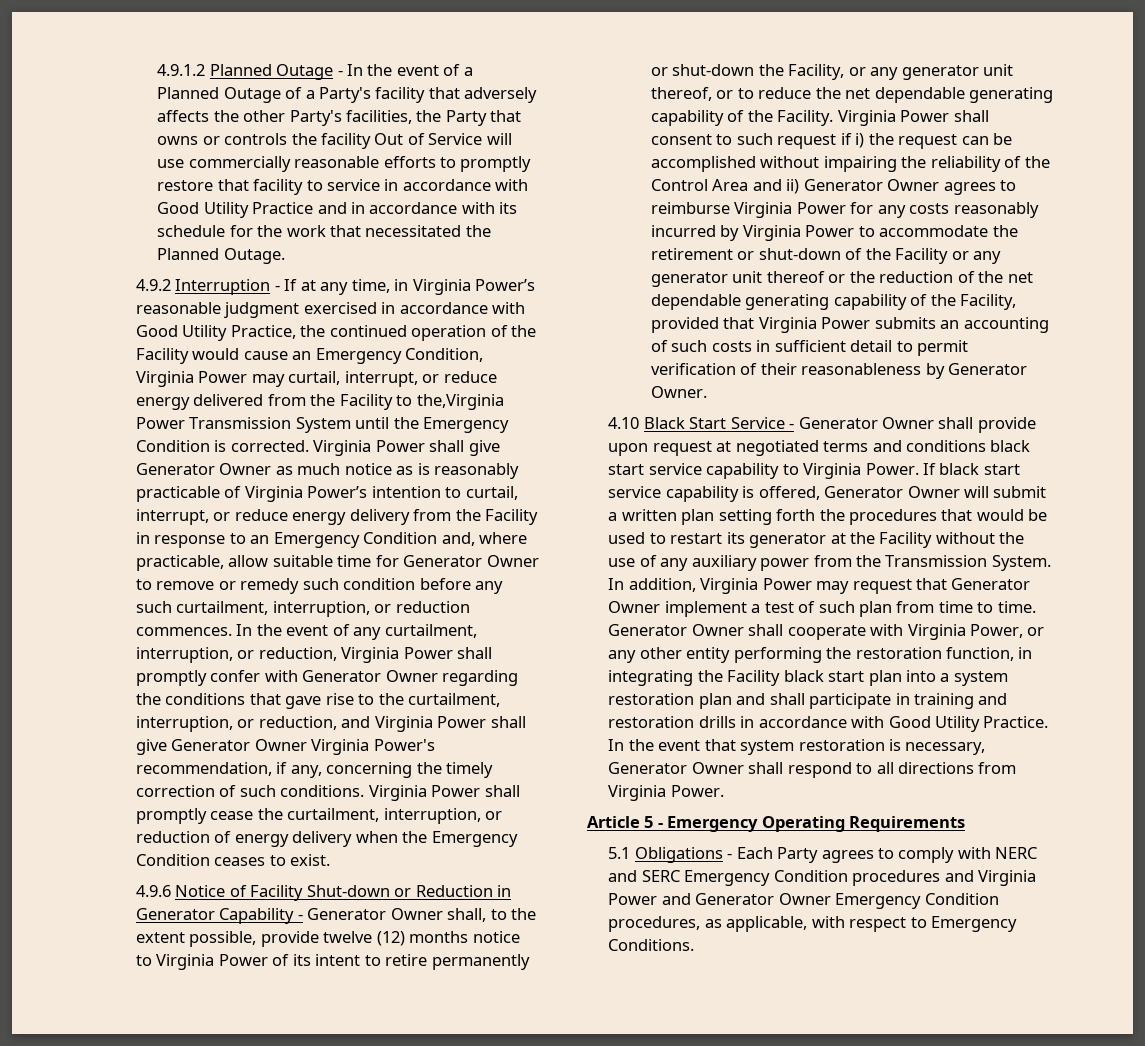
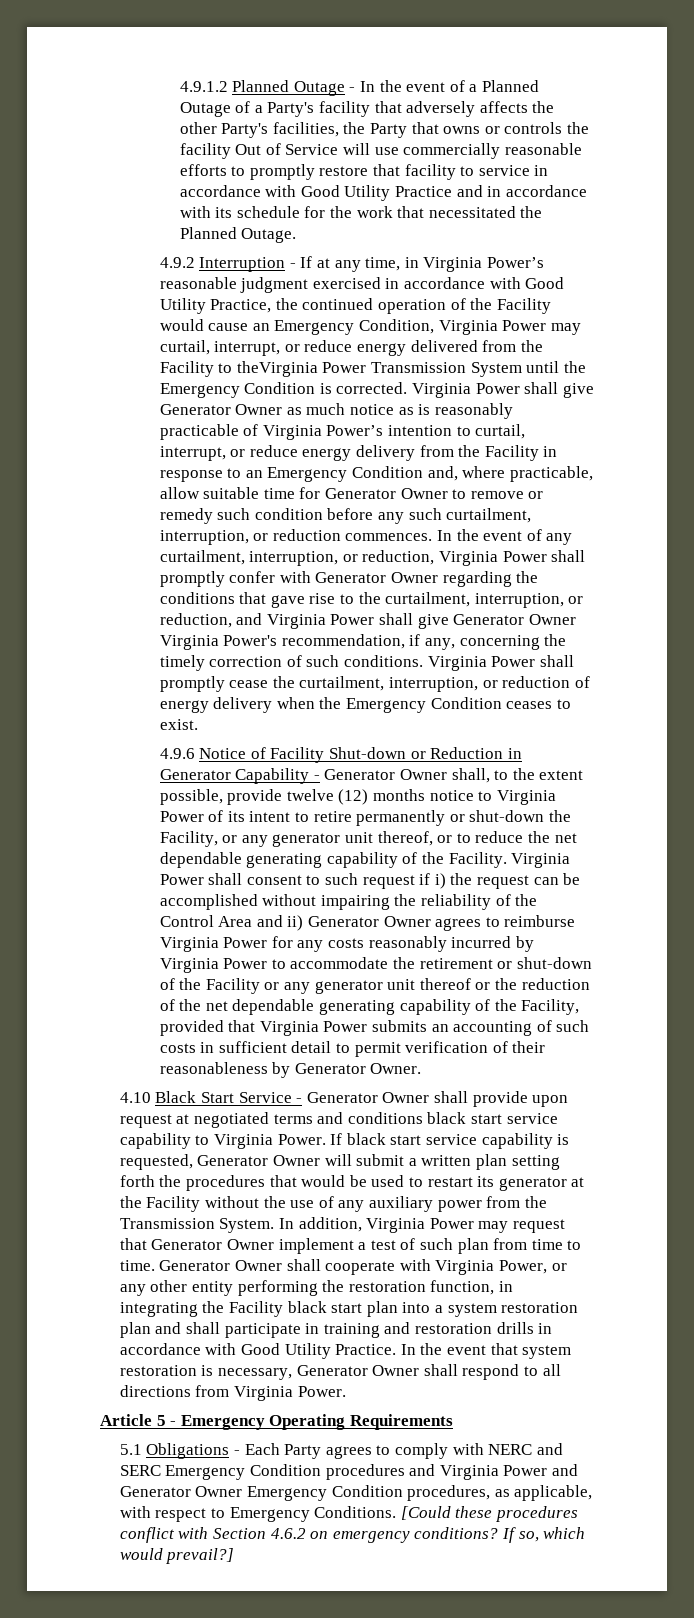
- 4.9.2 Interruption - If at any time, in Virginia Power’s reasonable judgment exercised in accordance with Good Utility Practice, the continued operation of the Facility would cause an Emergency Condition, Virginia Power may curtail, interrupt, or reduce energy delivered from the Facility to the,Virginia Power Transmission System until the Emergency Condition is corrected.
+ 4.9.2 Interruption - If at any time, in Virginia Power’s reasonable judgment exercised in accordance with Good Utility Practice, the continued operation of the Facility would cause an Emergency Condition, Virginia Power may curtail, interrupt, or reduce energy delivered from the Facility to theVirginia Power Transmission System until the Emergency Condition is corrected.
- If black start service capability is offered, Generator Owner will submit a written plan setting forth the procedures that would be used to restart its generator at the Facility without the use of any auxiliary power from the Transmission System.
+ If black start service capability is requested, Generator Owner will submit a written plan setting forth the procedures that would be used to restart its generator at the Facility without the use of any auxiliary power from the Transmission System.
+ [Could these procedures conflict with Section 4.6.2 on emergency conditions? If so, which would prevail?]

